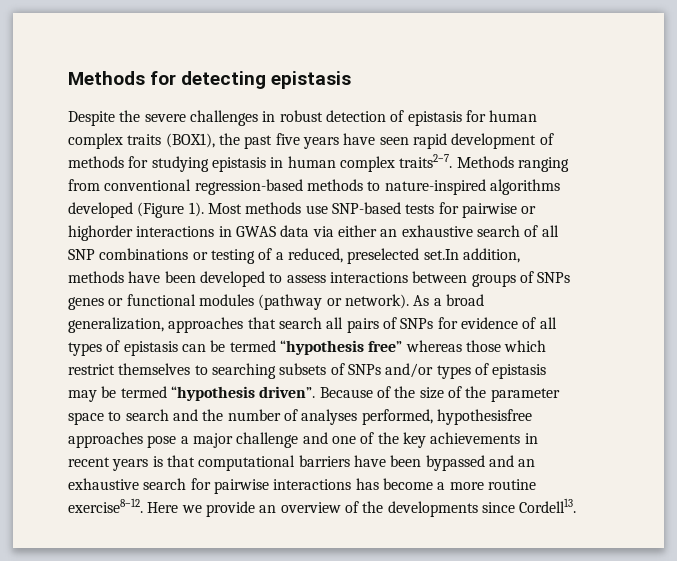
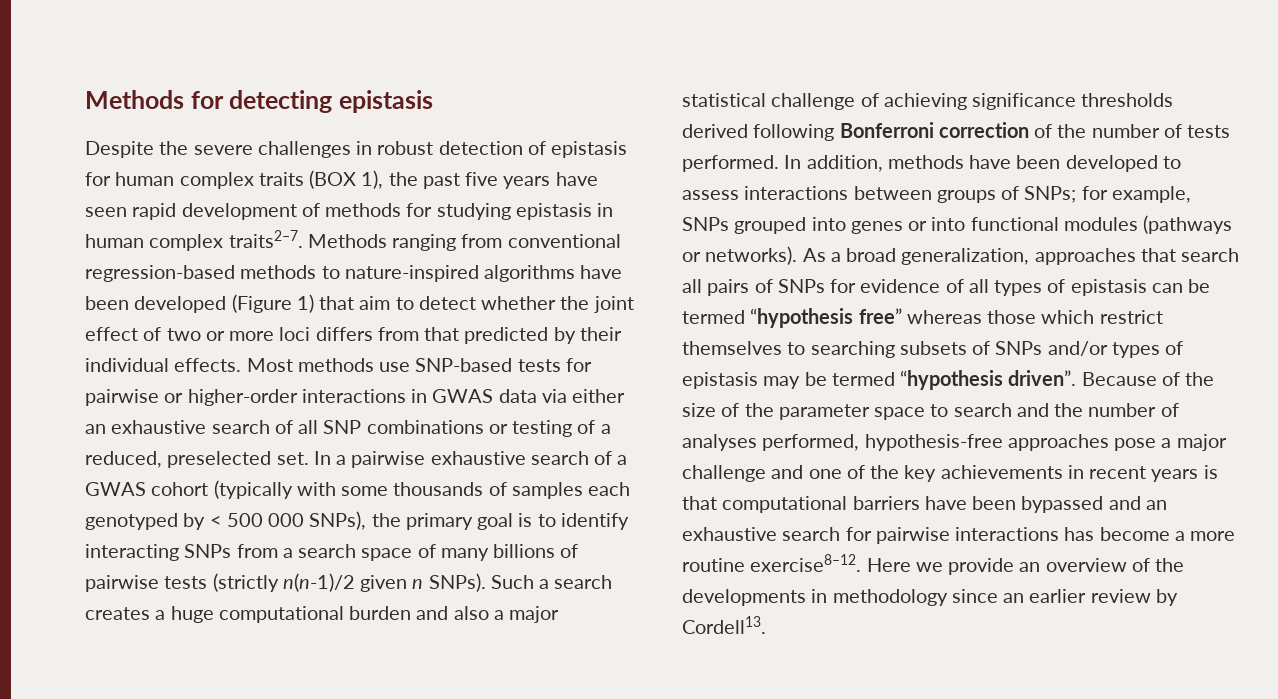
- Despite the severe challenges in robust detection of epistasis for human complex traits (BOX1), the past five years have seen rapid development of methods for studying epistasis in human complex traits2–7.
+ Despite the severe challenges in robust detection of epistasis for human complex traits (BOX 1), the past five years have seen rapid development of methods for studying epistasis in human complex traits2–7.
- Methods ranging from conventional regression-based methods to nature-inspired algorithms developed (Figure 1).
+ Methods ranging from conventional regression-based methods to nature-inspired algorithms have been developed (Figure 1) that aim to detect whether the joint effect of two or more loci differs from that predicted by their individual effects.
- Most methods use SNP-based tests for pairwise or highorder interactions in GWAS data via either an exhaustive search of all SNP combinations or testing of a reduced, preselected set.In addition, methods have been developed to assess interactions between groups of SNPs genes or functional modules (pathway or network).
+ Most methods use SNP-based tests for pairwise or higher-order interactions in GWAS data via either an exhaustive search of all SNP combinations or testing of a reduced, preselected set. In a pairwise exhaustive search of a GWAS cohort (typically with some thousands of samples each genotyped by < 500 000 SNPs), the primary goal is to identify interacting SNPs from a search space of many billions of pairwise tests (strictly n(n-1)/2 given n SNPs). Such a search creates a huge computational burden and also a major statistical challenge of achieving significance thresholds derived following Bonferroni correction of the number of tests performed. In addition, methods have been developed to assess interactions between groups of SNPs; for example, SNPs grouped into genes or into functional modules (pathways or networks).
- Because of the size of the parameter space to search and the number of analyses performed, hypothesisfree approaches pose a major challenge and one of the key achievements in recent years is that computational barriers have been bypassed and an exhaustive search for pairwise interactions has become a more routine exercise8–12.
+ Because of the size of the parameter space to search and the number of analyses performed, hypothesis-free approaches pose a major challenge and one of the key achievements in recent years is that computational barriers have been bypassed and an exhaustive search for pairwise interactions has become a more routine exercise8–12.
- Here we provide an overview of the developments since Cordell13.
+ Here we provide an overview of the developments in methodology since an earlier review by Cordell13.

